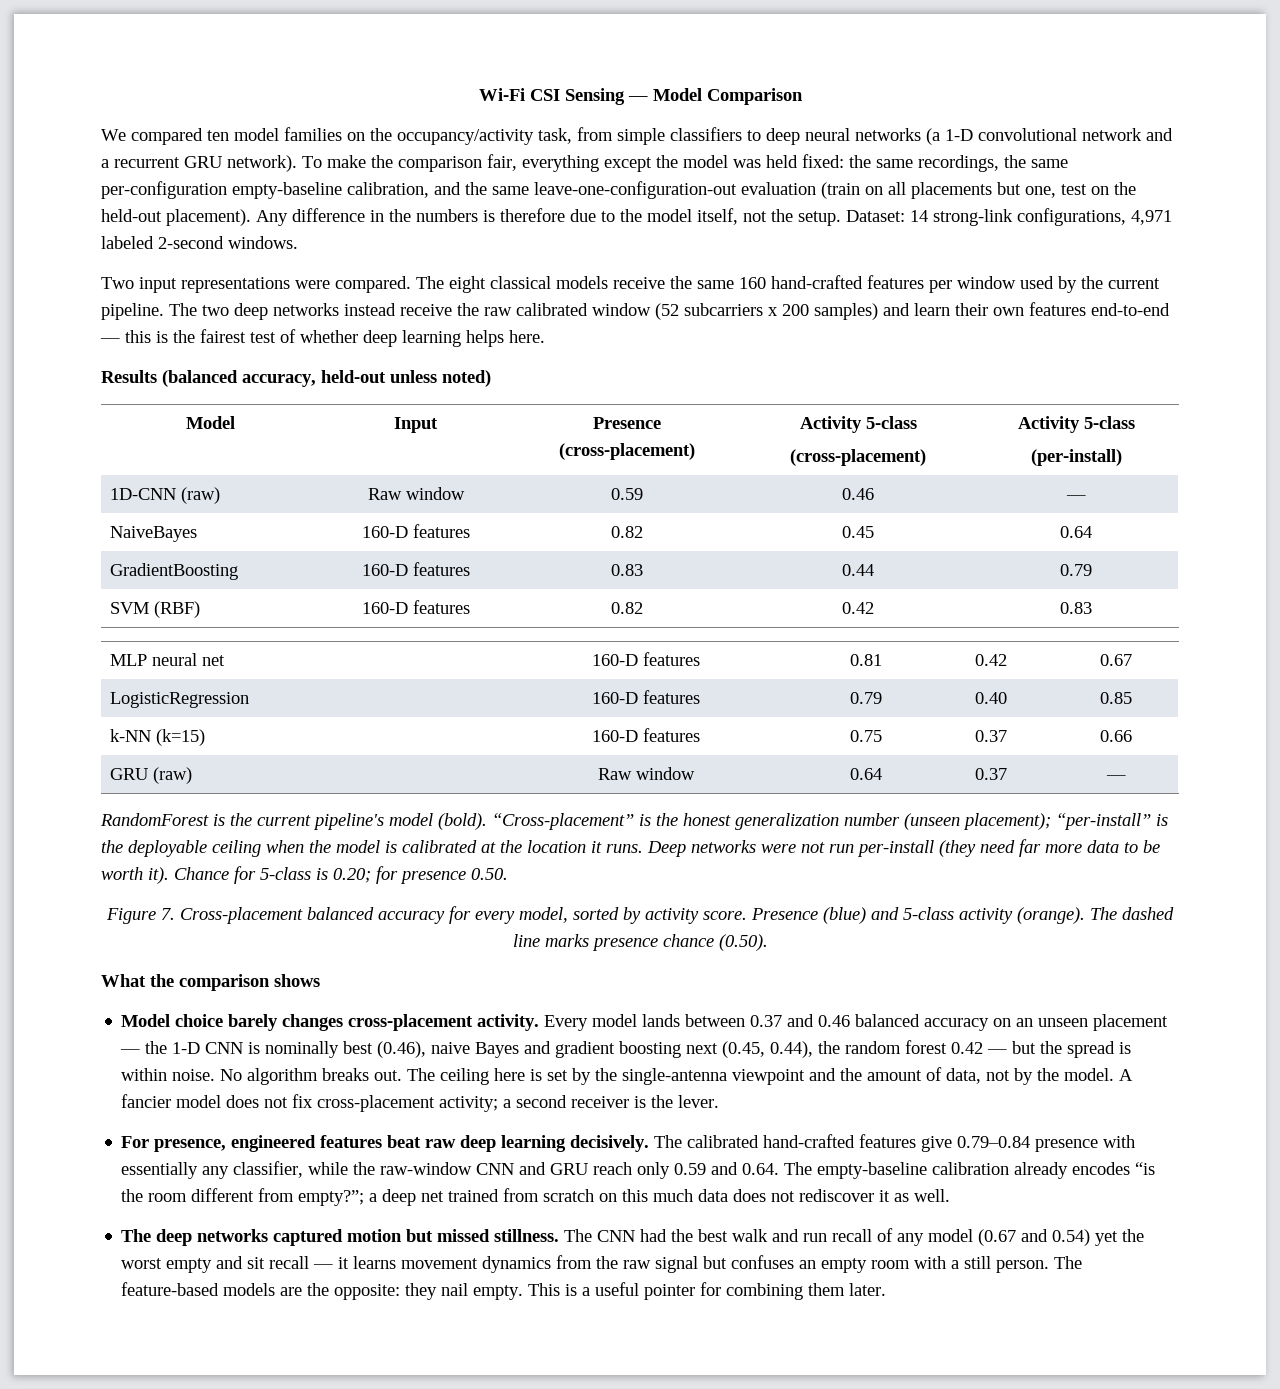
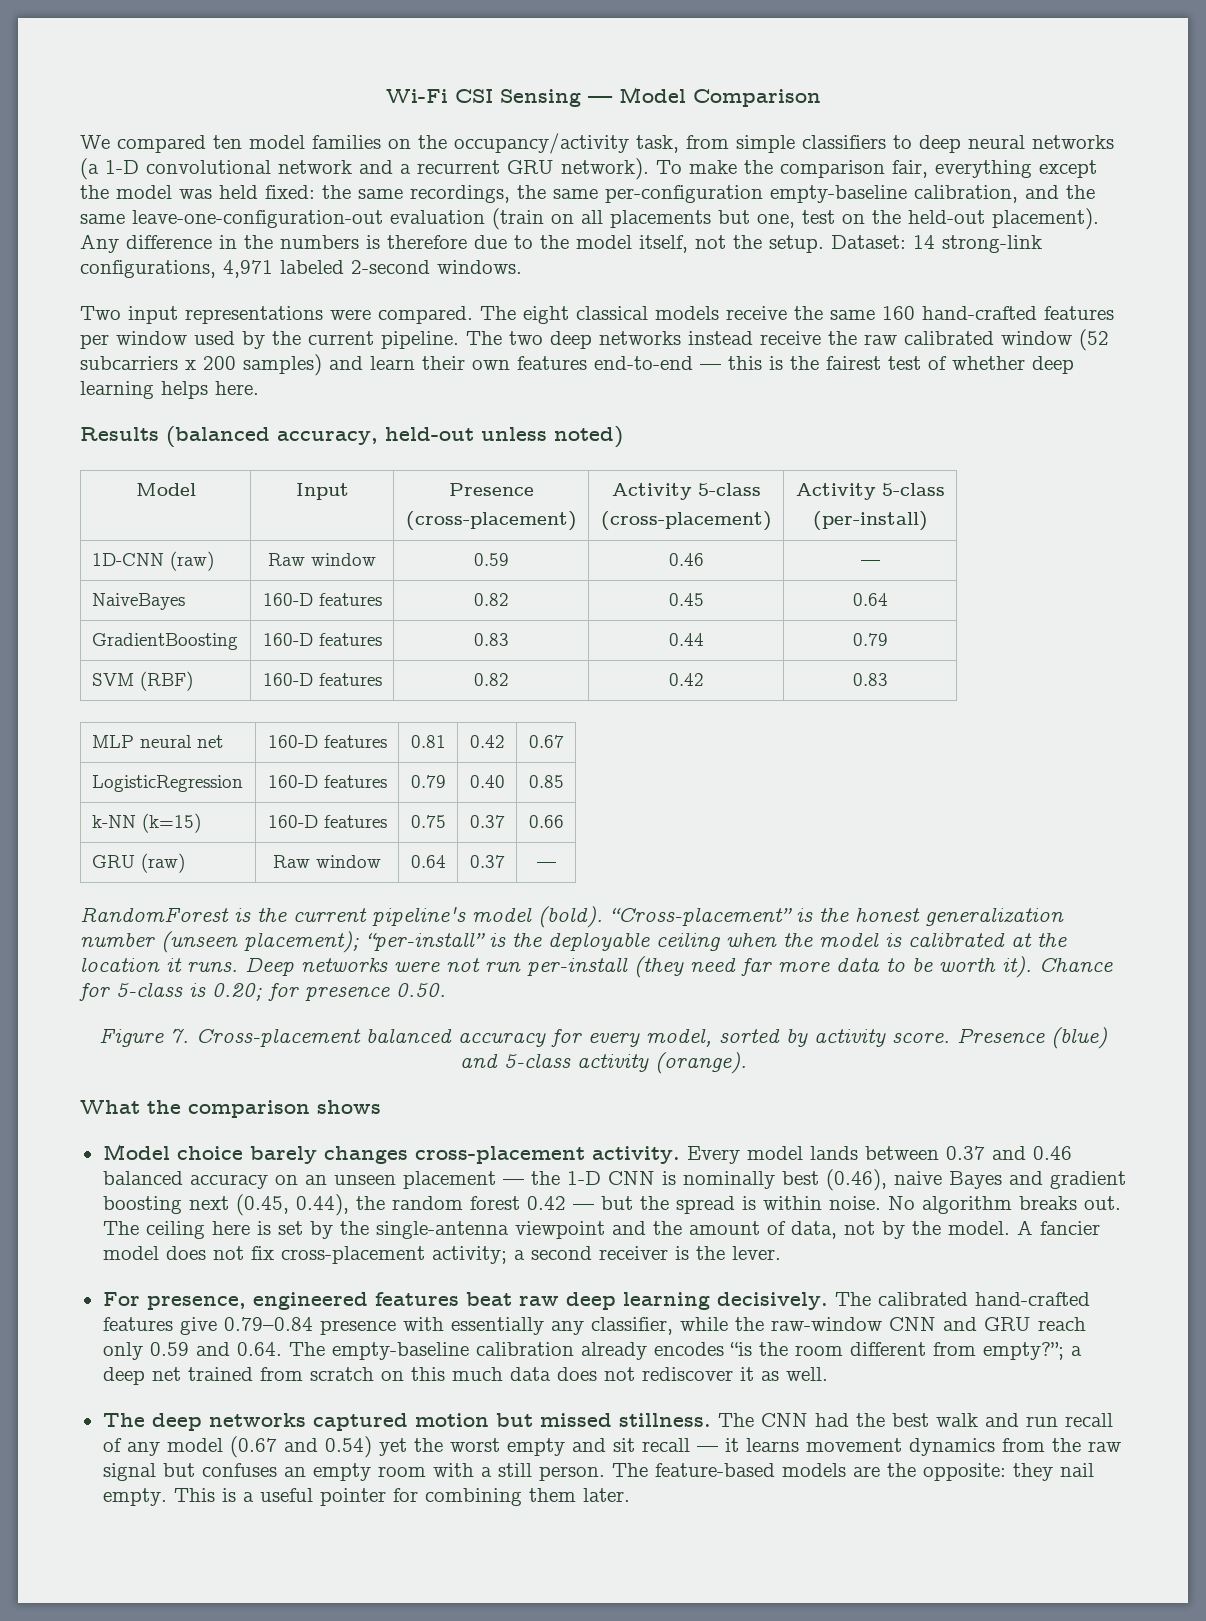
- The dashed line marks presence chance (0.50).

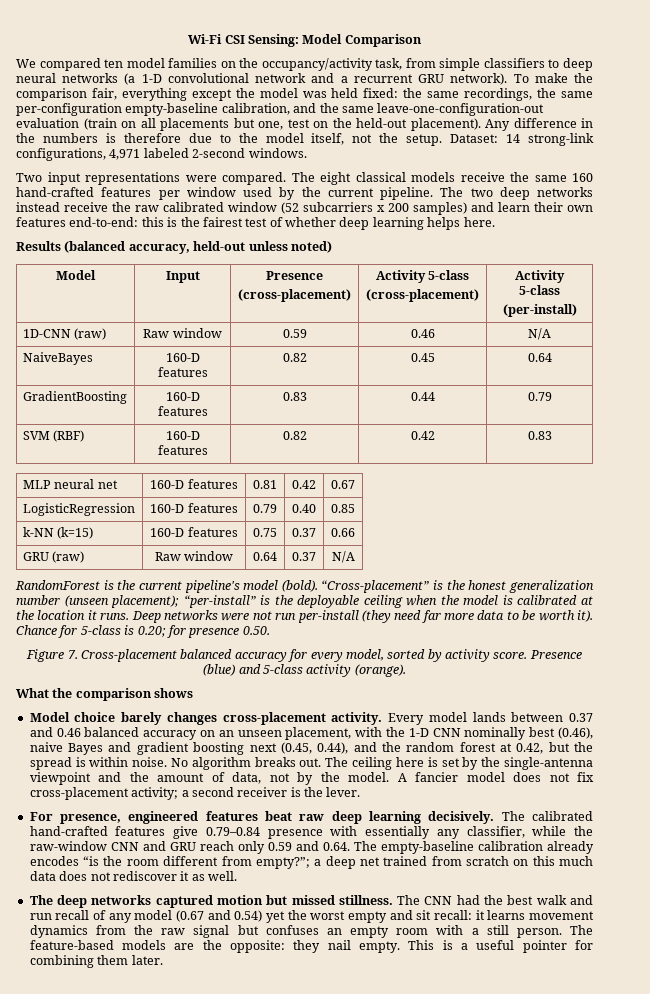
- Wi-Fi CSI Sensing — Model Comparison
+ Wi-Fi CSI Sensing: Model Comparison
- The two deep networks instead receive the raw calibrated window (52 subcarriers x 200 samples) and learn their own features end-to-end — this is the fairest test of whether deep learning helps here.
+ The two deep networks instead receive the raw calibrated window (52 subcarriers x 200 samples) and learn their own features end-to-end: this is the fairest test of whether deep learning helps here.
- 1D-CNN (raw) | Raw window | 0.59 | 0.46 | —
+ 1D-CNN (raw) | Raw window | 0.59 | 0.46 | N/A
- GRU (raw) | Raw window | 0.64 | 0.37 | —
+ GRU (raw) | Raw window | 0.64 | 0.37 | N/A
- Every model lands between 0.37 and 0.46 balanced accuracy on an unseen placement — the 1-D CNN is nominally best (0.46), naive Bayes and gradient boosting next (0.45, 0.44), the random forest 0.42 — but the spread is within noise.
+ Every model lands between 0.37 and 0.46 balanced accuracy on an unseen placement, with the 1-D CNN nominally best (0.46), naive Bayes and gradient boosting next (0.45, 0.44), and the random forest at 0.42, but the spread is within noise.
- The CNN had the best walk and run recall of any model (0.67 and 0.54) yet the worst empty and sit recall — it learns movement dynamics from the raw signal but confuses an empty room with a still person.
+ The CNN had the best walk and run recall of any model (0.67 and 0.54) yet the worst empty and sit recall: it learns movement dynamics from the raw signal but confuses an empty room with a still person.

